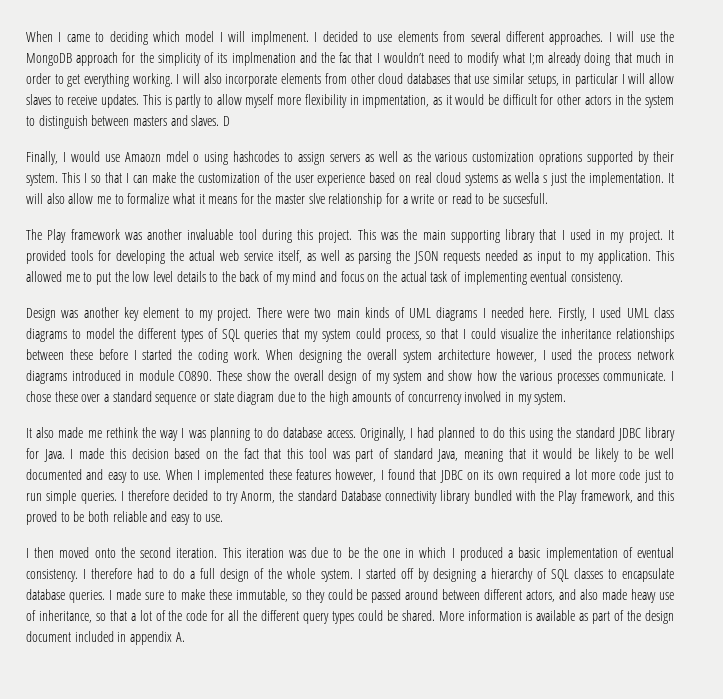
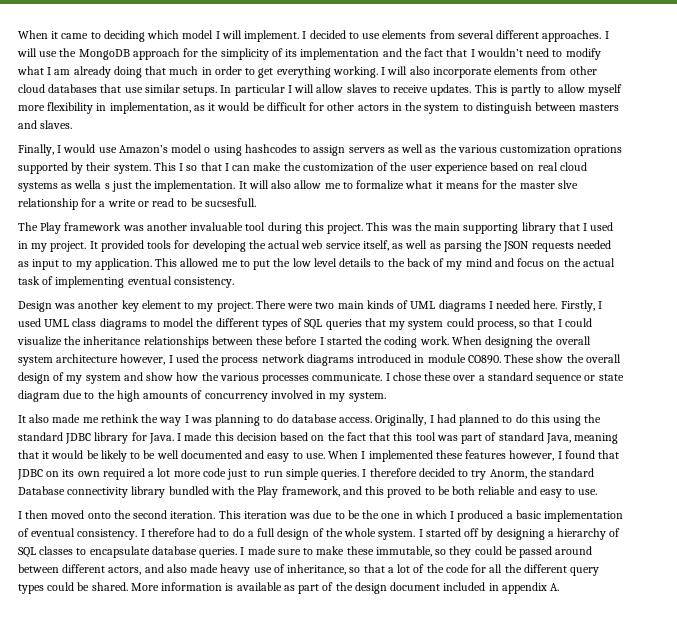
- When I came to deciding which model I will implmenent.
+ When it came to deciding which model I will implement.
- I will use the MongoDB approach for the simplicity of its implmenation and the fac that I wouldn’t need to modify what I;m already doing that much in order to get everything working.
+ I will use the MongoDB approach for the simplicity of its implementation and the fact that I wouldn’t need to modify what I am already doing that much in order to get everything working.
- I will also incorporate elements from other cloud databases that use similar setups, in particular I will allow slaves to receive updates.
+ I will also incorporate elements from other cloud databases that use similar setups. In particular I will allow slaves to receive updates.
- This is partly to allow myself more flexibility in impmentation, as it would be difficult for other actors in the system to distinguish between masters and slaves. D
+ This is partly to allow myself more flexibility in implementation, as it would be difficult for other actors in the system to distinguish between masters and slaves.
- Finally, I would use Amaozn mdel o using hashcodes to assign servers as well as the various customization oprations supported by their system.
+ Finally, I would use Amazon’s model o using hashcodes to assign servers as well as the various customization oprations supported by their system.

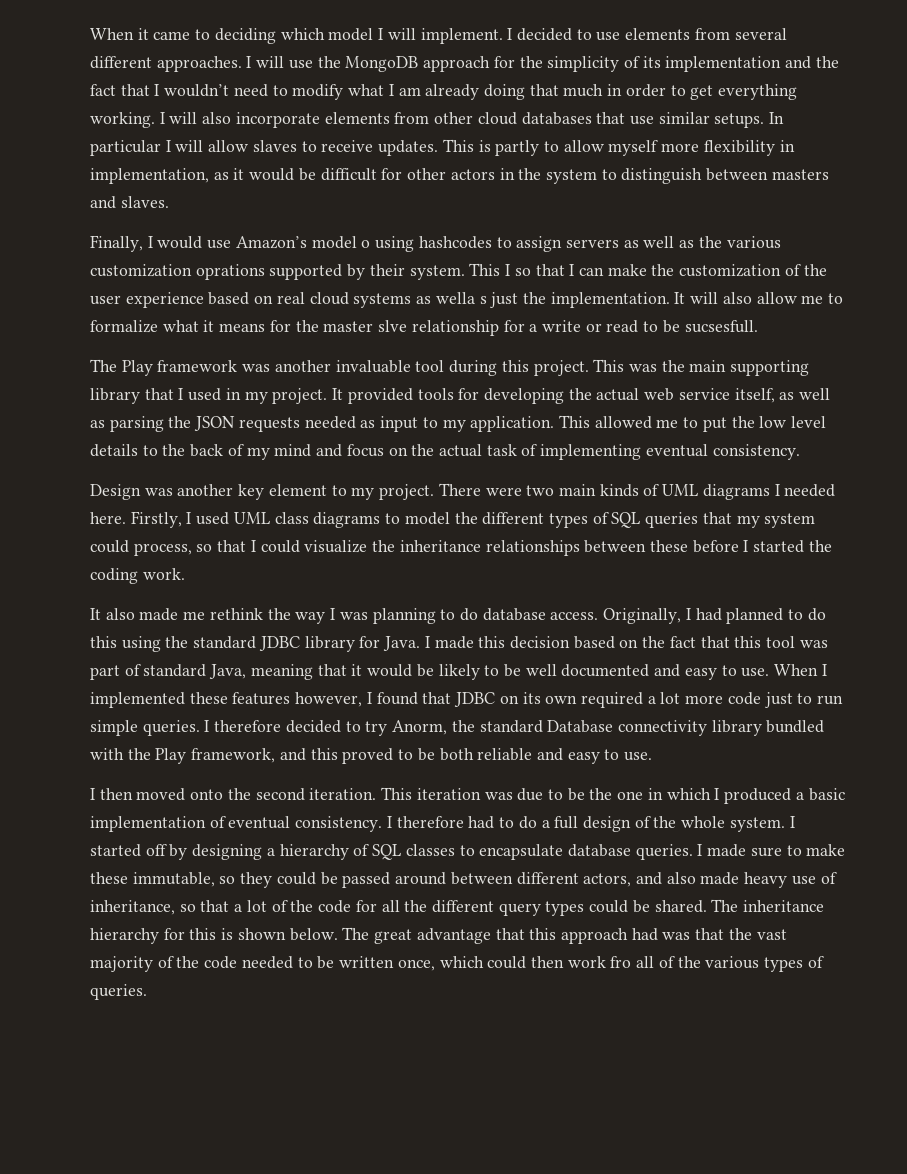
- When designing the overall system architecture however, I used the process network diagrams introduced in module CO890. These show the overall design of my system and show how the various processes communicate. I chose these over a standard sequence or state diagram due to the high amounts of concurrency involved in my system.
- More information is available as part of the design document included in appendix A.
+ The inheritance hierarchy for this is shown below. The great advantage that this approach had was that the vast majority of the code needed to be written once, which could then work fro all of the various types of queries.

